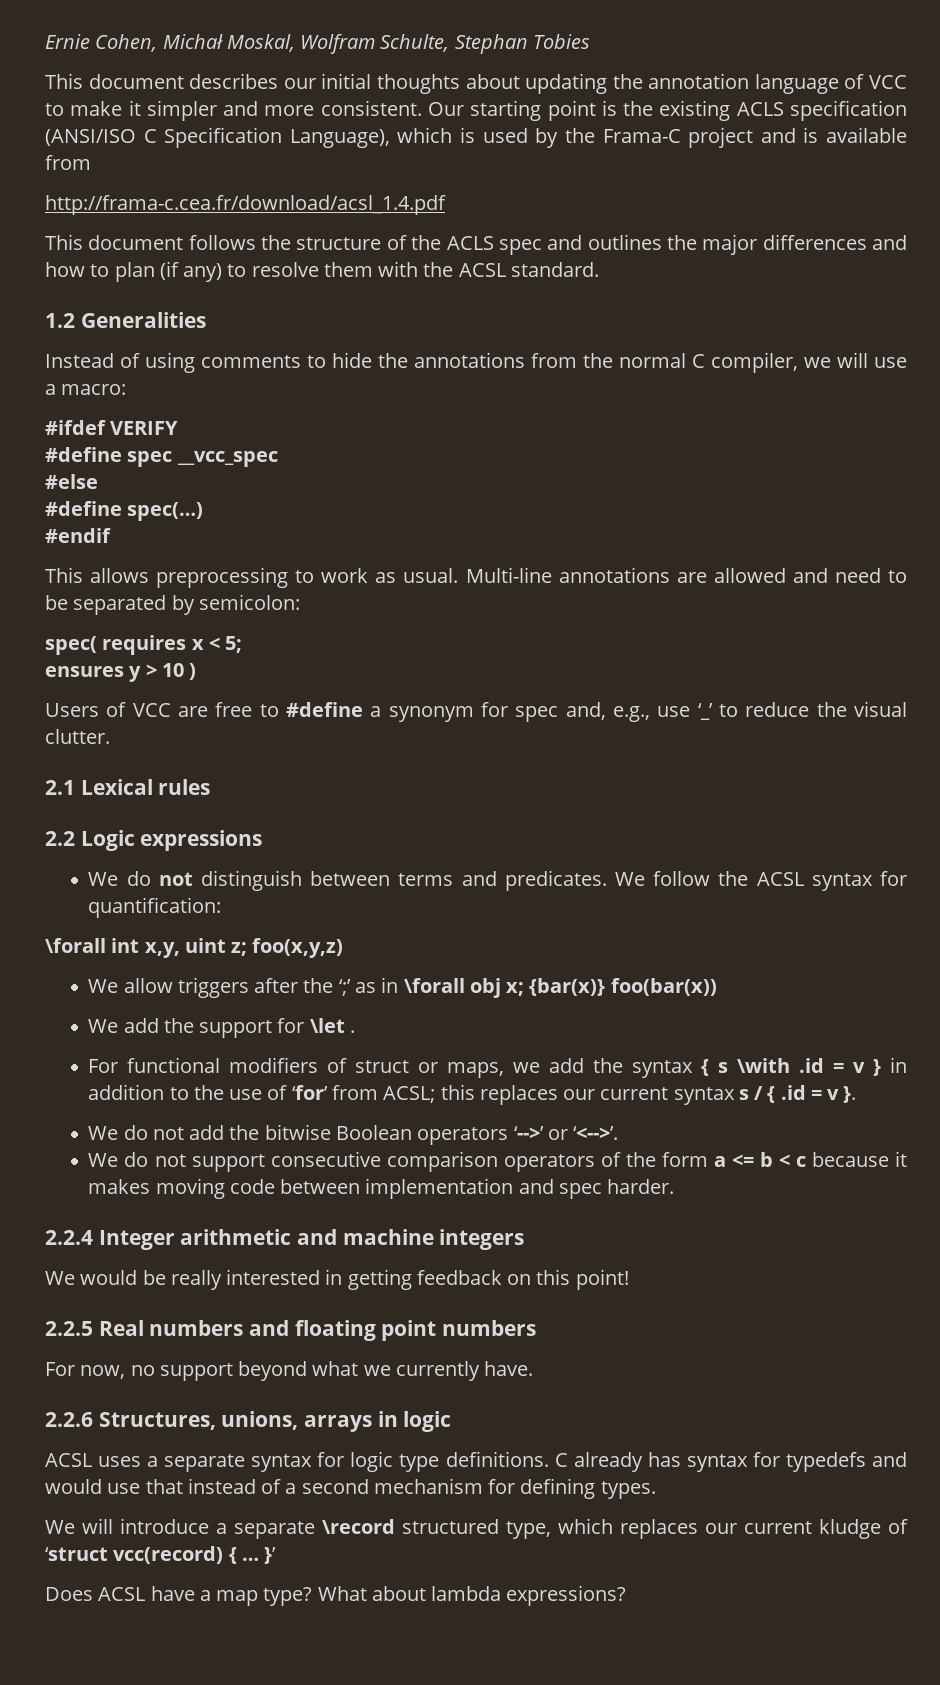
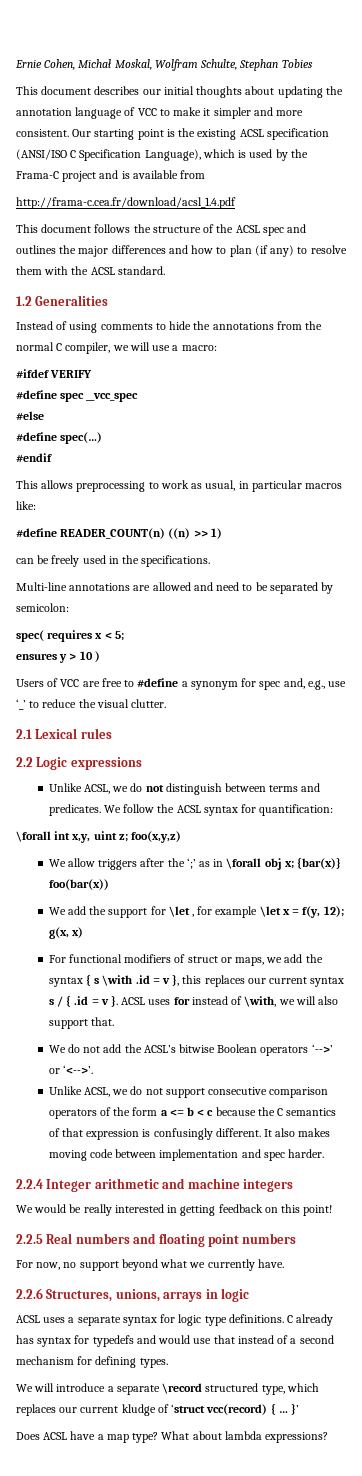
- Our starting point is the existing ACLS specification (ANSI/ISO C Specification Language), which is used by the Frama-C project and is available from
+ Our starting point is the existing ACSL specification (ANSI/ISO C Specification Language), which is used by the Frama-C project and is available from
- This document follows the structure of the ACLS spec and outlines the major differences and how to plan (if any) to resolve them with the ACSL standard.
+ This document follows the structure of the ACSL spec and outlines the major differences and how to plan (if any) to resolve them with the ACSL standard.
- This allows preprocessing to work as usual. Multi-line annotations are allowed and need to be separated by semicolon:
+ This allows preprocessing to work as usual, in particular macros like:
+ #define READER_COUNT(n) ((n) >> 1)
+ can be freely used in the specifications.
+ Multi-line annotations are allowed and need to be separated by semicolon:
- We do not distinguish between terms and predicates.
+ Unlike ACSL, we do not distinguish between terms and predicates.
- We add the support for \let .
+ We add the support for \let , for example \let x = f(y, 12); g(x, x)
- For functional modifiers of struct or maps, we add the syntax { s \with .id = v } in addition to the use of ‘for’ from ACSL; this replaces our current syntax s / { .id = v }.
+ For functional modifiers of struct or maps, we add the syntax { s \with .id = v }, this replaces our current syntax s / { .id = v }. ACSL uses for instead of \with, we will also support that.
- We do not add the bitwise Boolean operators ‘-->’ or ‘<-->’.
+ We do not add the ACSL’s bitwise Boolean operators ‘-->’ or ‘<-->’.
- We do not support consecutive comparison operators of the form a <= b < c because it makes moving code between implementation and spec harder.
+ Unlike ACSL, we do not support consecutive comparison operators of the form a <= b < c because the C semantics of that expression is confusingly different. It also makes moving code between implementation and spec harder.

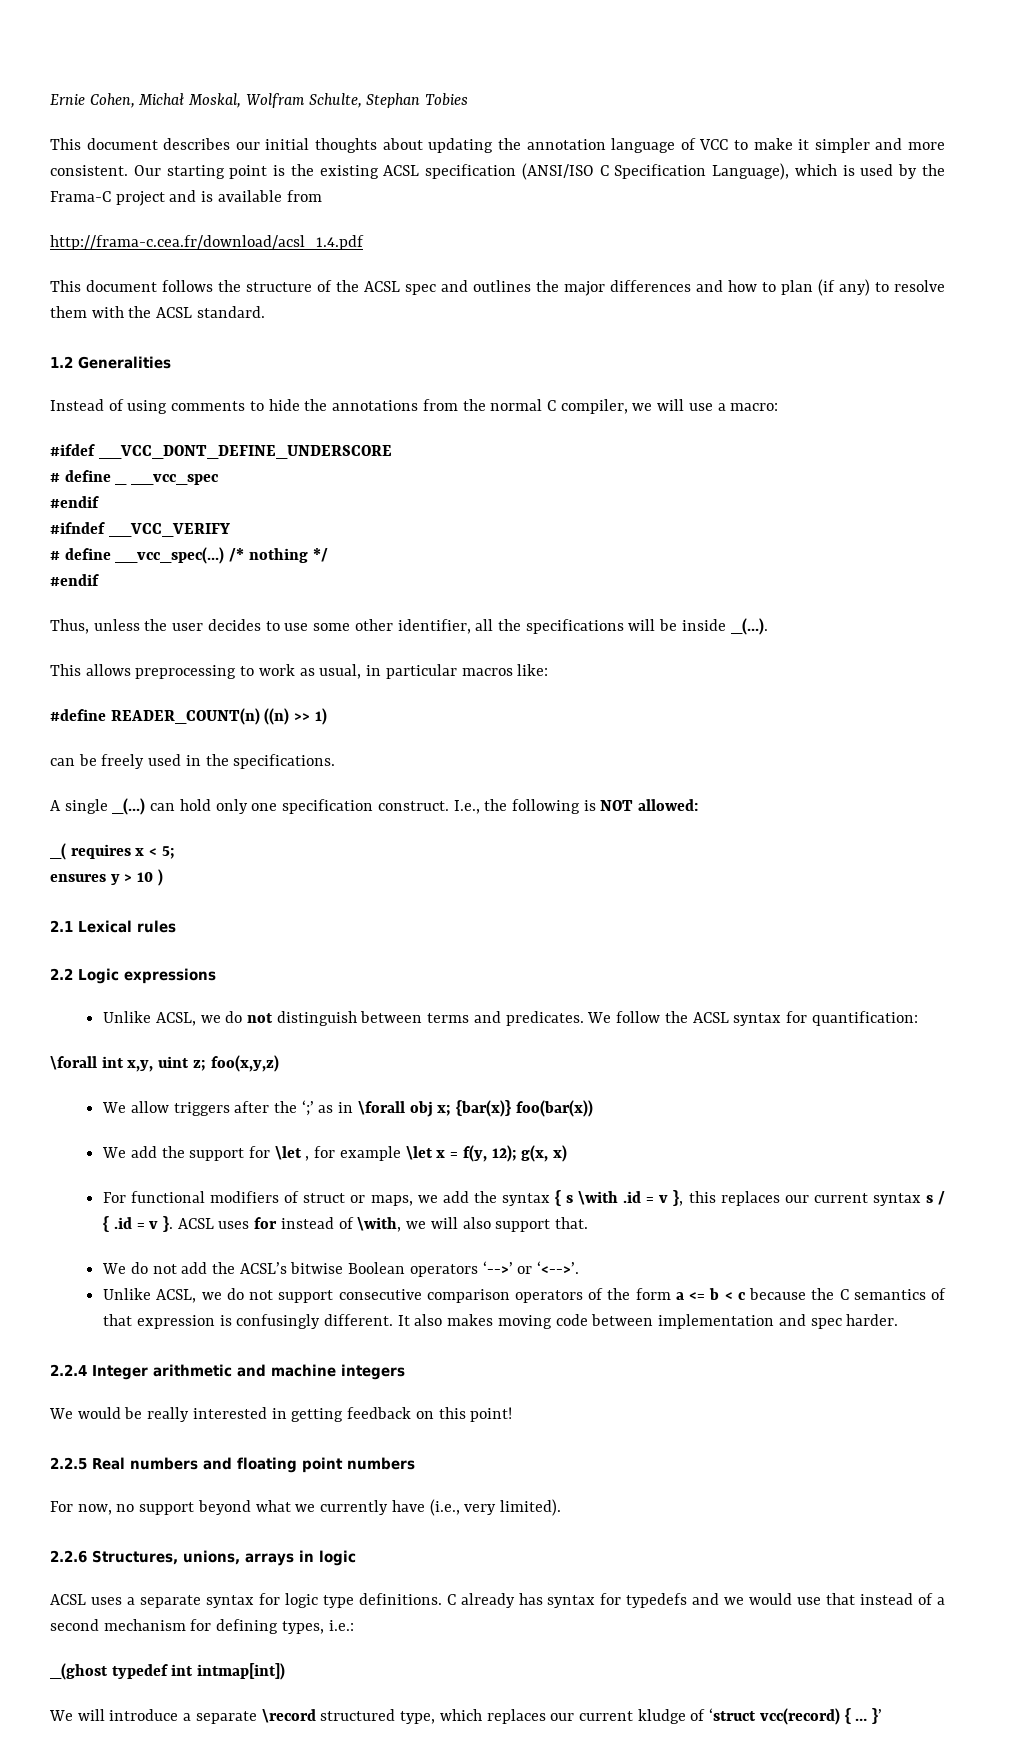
- #ifdef VERIFY
- #define spec __vcc_spec
- #else
- #define spec(…)
+ #ifdef __VCC_DONT_DEFINE_UNDERSCORE
+ # define _ __vcc_spec
  #endif
+ #ifndef __VCC_VERIFY
+ # define __vcc_spec(...) /* nothing */
+ #endif
+ Thus, unless the user decides to use some other identifier, all the specifications will be inside _(...).
- Multi-line annotations are allowed and need to be separated by semicolon:
- spec( requires x < 5;
+ A single _(...) can hold only one specification construct. I.e., the following is NOT allowed:
+ _( requires x < 5;
- Users of VCC are free to #define a synonym for spec and, e.g., use ‘_’ to reduce the visual clutter.
- For now, no support beyond what we currently have.
+ For now, no support beyond what we currently have (i.e., very limited).
- C already has syntax for typedefs and would use that instead of a second mechanism for defining types.
+ C already has syntax for typedefs and we would use that instead of a second mechanism for defining types, i.e.:
+ _(ghost typedef int intmap[int])
- Does ACSL have a map type? What about lambda expressions?

